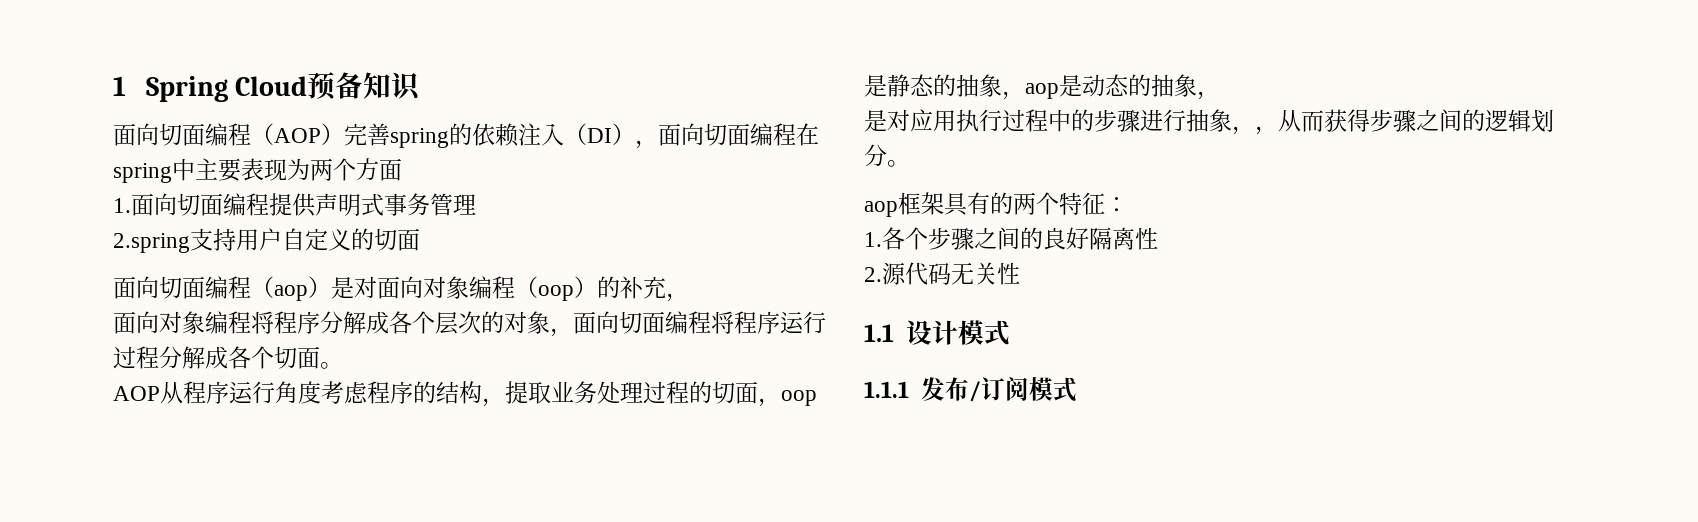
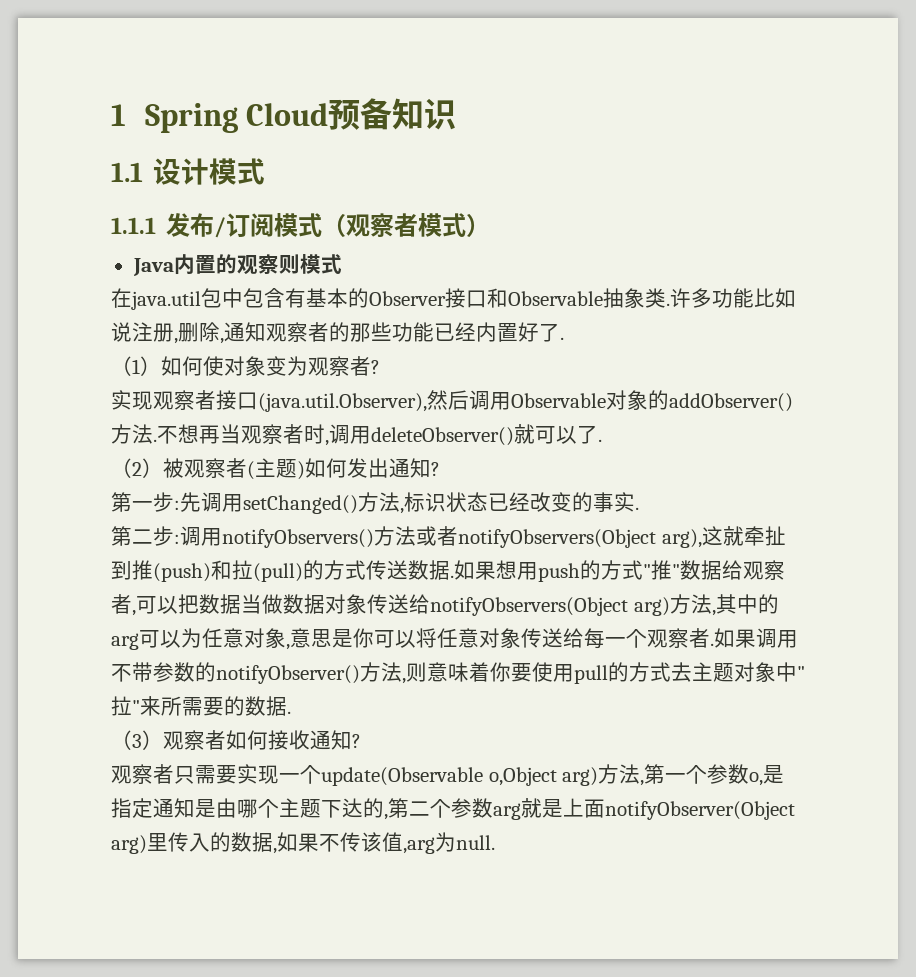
- 面向切面编程（AOP）完善spring的依赖注入（DI），面向切面编程在spring中主要表现为两个方面
- 1.面向切面编程提供声明式事务管理
- 2.spring支持用户自定义的切面
- 面向切面编程（aop）是对面向对象编程（oop）的补充，
- 面向对象编程将程序分解成各个层次的对象，面向切面编程将程序运行过程分解成各个切面。
- AOP从程序运行角度考虑程序的结构，提取业务处理过程的切面，oop是静态的抽象，aop是动态的抽象，
- 是对应用执行过程中的步骤进行抽象，，从而获得步骤之间的逻辑划分。
- aop框架具有的两个特征：
- 1.各个步骤之间的良好隔离性
- 2.源代码无关性
- 1.1.1发布/订阅模式
+ 1.1.1发布/订阅模式（观察者模式）
+ Java内置的观察则模式
+ 在java.util包中包含有基本的Observer接口和Observable抽象类.许多功能比如说注册,删除,通知观察者的那些功能已经内置好了.
+ （1）如何使对象变为观察者?
+ 实现观察者接口(java.util.Observer),然后调用Observable对象的addObserver()方法.不想再当观察者时,调用deleteObserver()就可以了.
+ （2）被观察者(主题)如何发出通知?
+ 第一步:先调用setChanged()方法,标识状态已经改变的事实.
+ 第二步:调用notifyObservers()方法或者notifyObservers(Object arg),这就牵扯到推(push)和拉(pull)的方式传送数据.如果想用push的方式"推"数据给观察者,可以把数据当做数据对象传送给notifyObservers(Object arg)方法,其中的arg可以为任意对象,意思是你可以将任意对象传送给每一个观察者.如果调用不带参数的notifyObserver()方法,则意味着你要使用pull的方式去主题对象中"拉"来所需要的数据.
+ （3）观察者如何接收通知?
+ 观察者只需要实现一个update(Observable o,Object arg)方法,第一个参数o,是指定通知是由哪个主题下达的,第二个参数arg就是上面notifyObserver(Object arg)里传入的数据,如果不传该值,arg为null.

